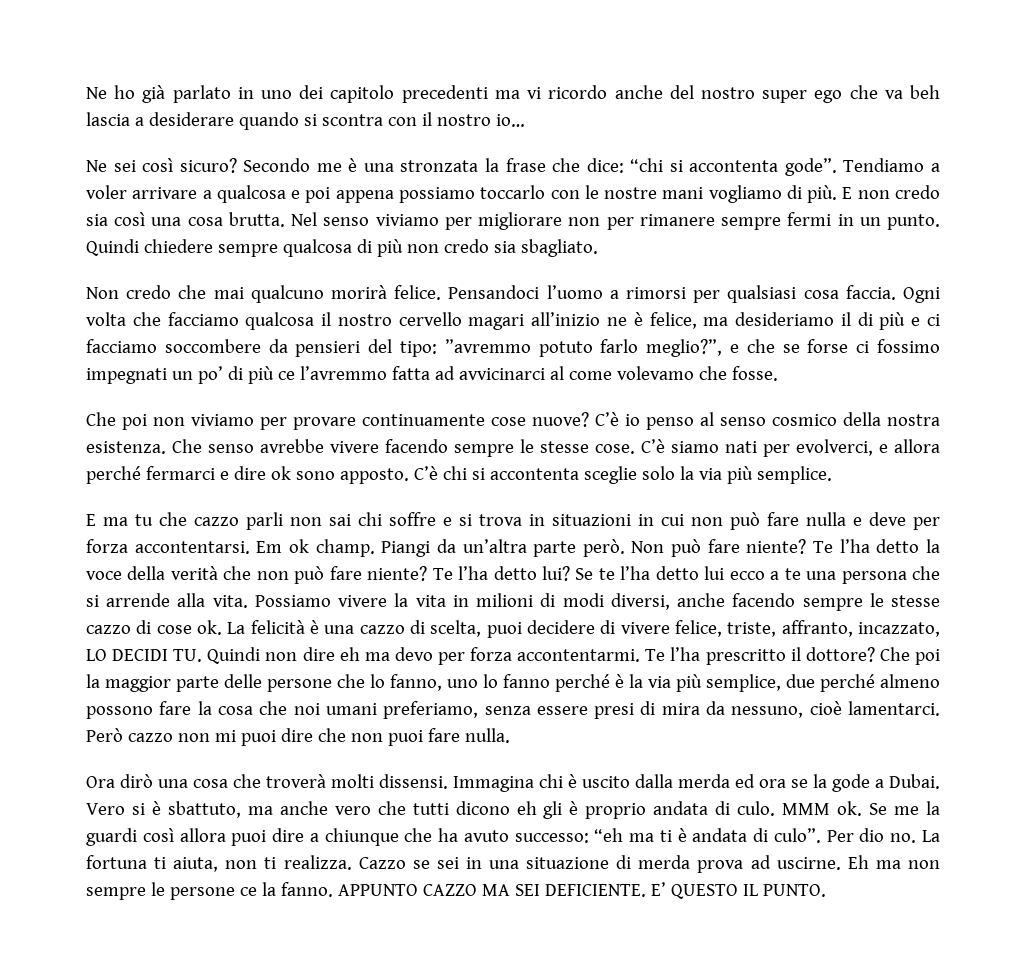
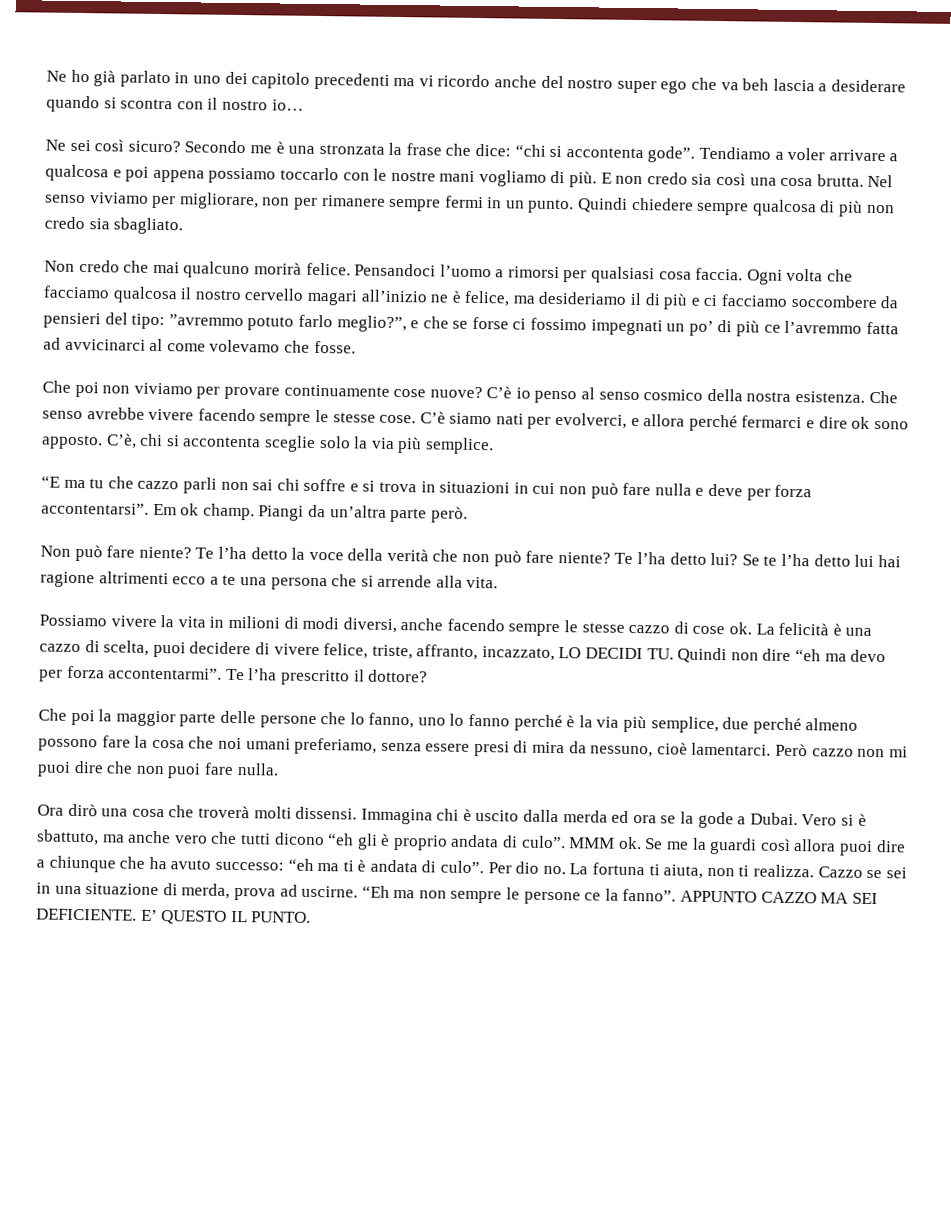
- Nel senso viviamo per migliorare non per rimanere sempre fermi in un punto.
+ Nel senso viviamo per migliorare, non per rimanere sempre fermi in un punto.
- C’è chi si accontenta sceglie solo la via più semplice.
+ C’è, chi si accontenta sceglie solo la via più semplice.
- E ma tu che cazzo parli non sai chi soffre e si trova in situazioni in cui non può fare nulla e deve per forza accontentarsi.
+ “E ma tu che cazzo parli non sai chi soffre e si trova in situazioni in cui non può fare nulla e deve per forza accontentarsi”.
- Piangi da un’altra parte però. Non può fare niente?
+ Piangi da un’altra parte però.
+ Non può fare niente?
- Se te l’ha detto lui ecco a te una persona che si arrende alla vita. Possiamo vivere la vita in milioni di modi diversi, anche facendo sempre le stesse cazzo di cose ok.
+ Se te l’ha detto lui hai ragione altrimenti ecco a te una persona che si arrende alla vita.
+ Possiamo vivere la vita in milioni di modi diversi, anche facendo sempre le stesse cazzo di cose ok.
- La felicità è una cazzo di scelta, puoi decidere di vivere felice, triste, affranto, incazzato, LO DECIDI TU. Quindi non dire eh ma devo per forza accontentarmi.
+ La felicità è una cazzo di scelta, puoi decidere di vivere felice, triste, affranto, incazzato, LO DECIDI TU. Quindi non dire “eh ma devo per forza accontentarmi”.
- Te l’ha prescritto il dottore? Che poi la maggior parte delle persone che lo fanno, uno lo fanno perché è la via più semplice, due perché almeno possono fare la cosa che noi umani preferiamo, senza essere presi di mira da nessuno, cioè lamentarci.
+ Te l’ha prescritto il dottore?
+ Che poi la maggior parte delle persone che lo fanno, uno lo fanno perché è la via più semplice, due perché almeno possono fare la cosa che noi umani preferiamo, senza essere presi di mira da nessuno, cioè lamentarci.
- Vero si è sbattuto, ma anche vero che tutti dicono eh gli è proprio andata di culo.
+ Vero si è sbattuto, ma anche vero che tutti dicono “eh gli è proprio andata di culo”.
- Cazzo se sei in una situazione di merda prova ad uscirne.
+ Cazzo se sei in una situazione di merda, prova ad uscirne.
- Eh ma non sempre le persone ce la fanno.
+ “Eh ma non sempre le persone ce la fanno”.

